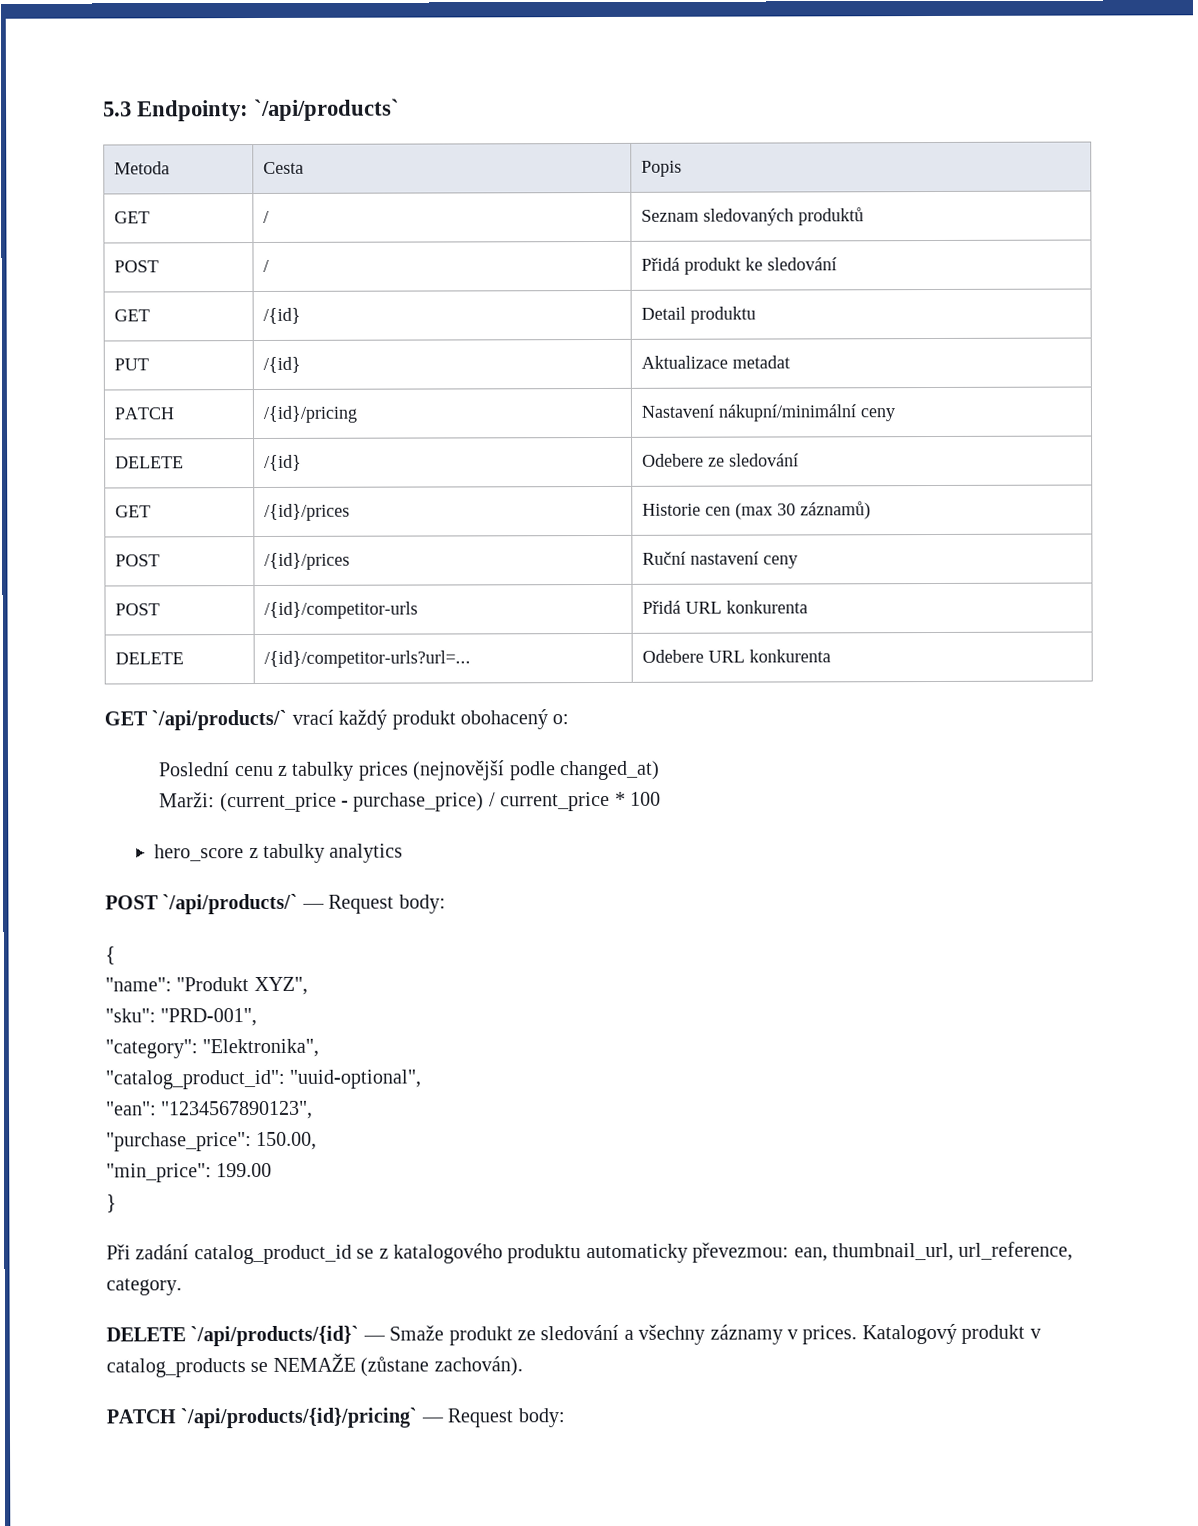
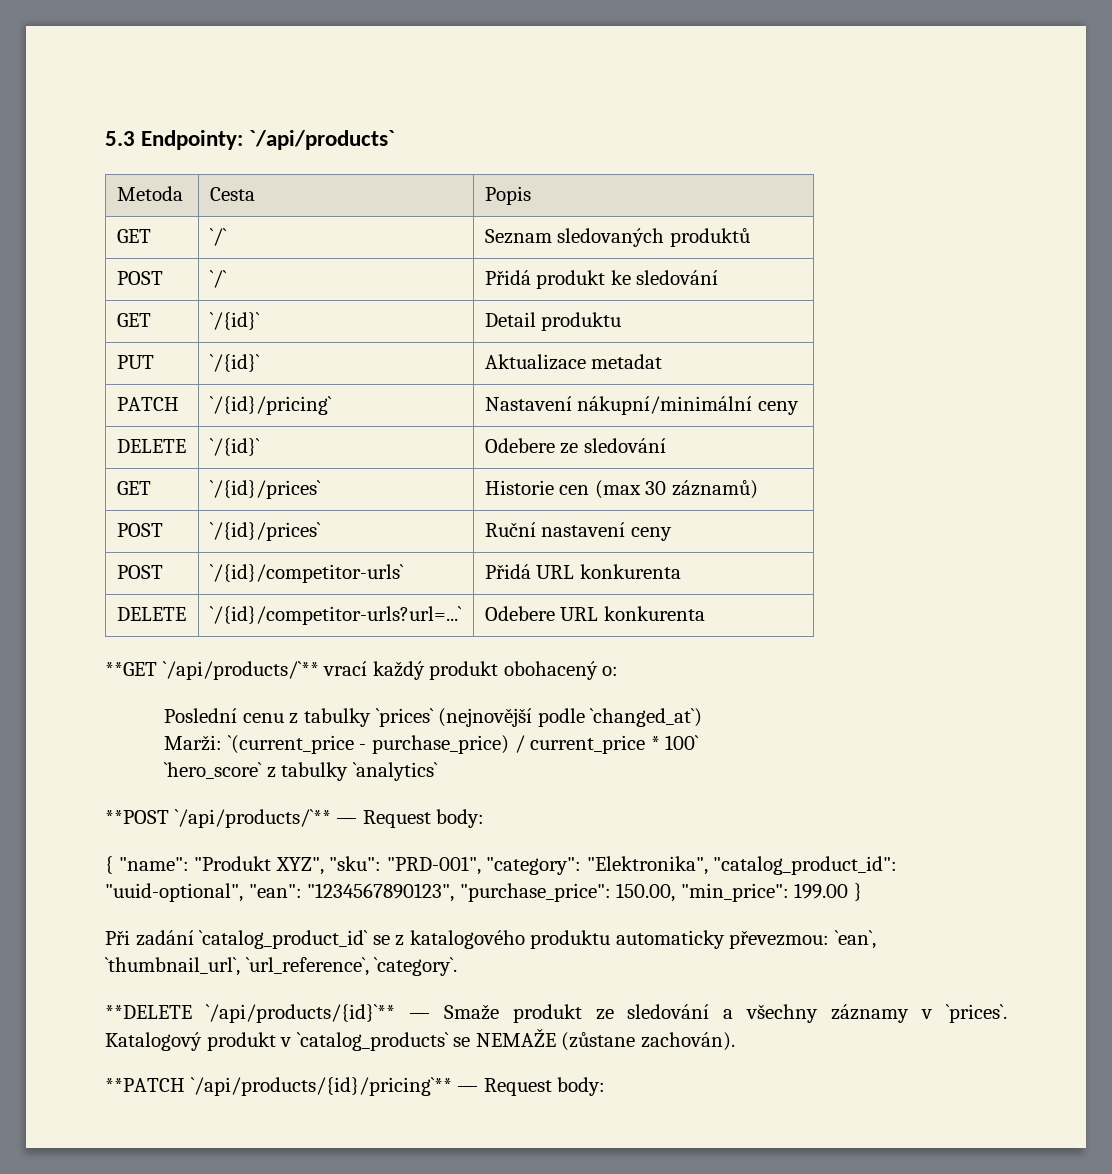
- GET | / | Seznam sledovaných produktů
+ GET | `/` | Seznam sledovaných produktů
- POST | / | Přidá produkt ke sledování
+ POST | `/` | Přidá produkt ke sledování
- GET | /{id} | Detail produktu
+ GET | `/{id}` | Detail produktu
- PUT | /{id} | Aktualizace metadat
+ PUT | `/{id}` | Aktualizace metadat
- PATCH | /{id}/pricing | Nastavení nákupní/minimální ceny
+ PATCH | `/{id}/pricing` | Nastavení nákupní/minimální ceny
- DELETE | /{id} | Odebere ze sledování
+ DELETE | `/{id}` | Odebere ze sledování
- GET | /{id}/prices | Historie cen (max 30 záznamů)
+ GET | `/{id}/prices` | Historie cen (max 30 záznamů)
- POST | /{id}/prices | Ruční nastavení ceny
+ POST | `/{id}/prices` | Ruční nastavení ceny
- POST | /{id}/competitor-urls | Přidá URL konkurenta
+ POST | `/{id}/competitor-urls` | Přidá URL konkurenta
- DELETE | /{id}/competitor-urls?url=... | Odebere URL konkurenta
+ DELETE | `/{id}/competitor-urls?url=...` | Odebere URL konkurenta
- GET `/api/products/` vrací každý produkt obohacený o:
+ **GET `/api/products/`** vrací každý produkt obohacený o:
- Poslední cenu z tabulky prices (nejnovější podle changed_at)
+ Poslední cenu z tabulky `prices` (nejnovější podle `changed_at`)
- Marži: (current_price - purchase_price) / current_price * 100
- hero_score z tabulky analytics
- POST `/api/products/` — Request body:
+ Marži: `(current_price - purchase_price) / current_price * 100`
+ `hero_score` z tabulky `analytics`
+ **POST `/api/products/`** — Request body:
- {
- "name": "Produkt XYZ",
- "sku": "PRD-001",
- "category": "Elektronika",
- "catalog_product_id": "uuid-optional",
- "ean": "1234567890123",
- "purchase_price": 150.00,
- "min_price": 199.00
- }
+ { "name": "Produkt XYZ", "sku": "PRD-001", "category": "Elektronika", "catalog_product_id": "uuid-optional", "ean": "1234567890123", "purchase_price": 150.00, "min_price": 199.00 }
- Při zadání catalog_product_id se z katalogového produktu automaticky převezmou: ean, thumbnail_url, url_reference, category.
- DELETE `/api/products/{id}` — Smaže produkt ze sledování a všechny záznamy v prices.
+ Při zadání `catalog_product_id` se z katalogového produktu automaticky převezmou: `ean`, `thumbnail_url`, `url_reference`, `category`.
+ **DELETE `/api/products/{id}`** — Smaže produkt ze sledování a všechny záznamy v `prices`.
- Katalogový produkt v catalog_products se NEMAŽE (zůstane zachován).
+ Katalogový produkt v `catalog_products` se NEMAŽE (zůstane zachován).
- PATCH `/api/products/{id}/pricing` — Request body:
+ **PATCH `/api/products/{id}/pricing`** — Request body:

